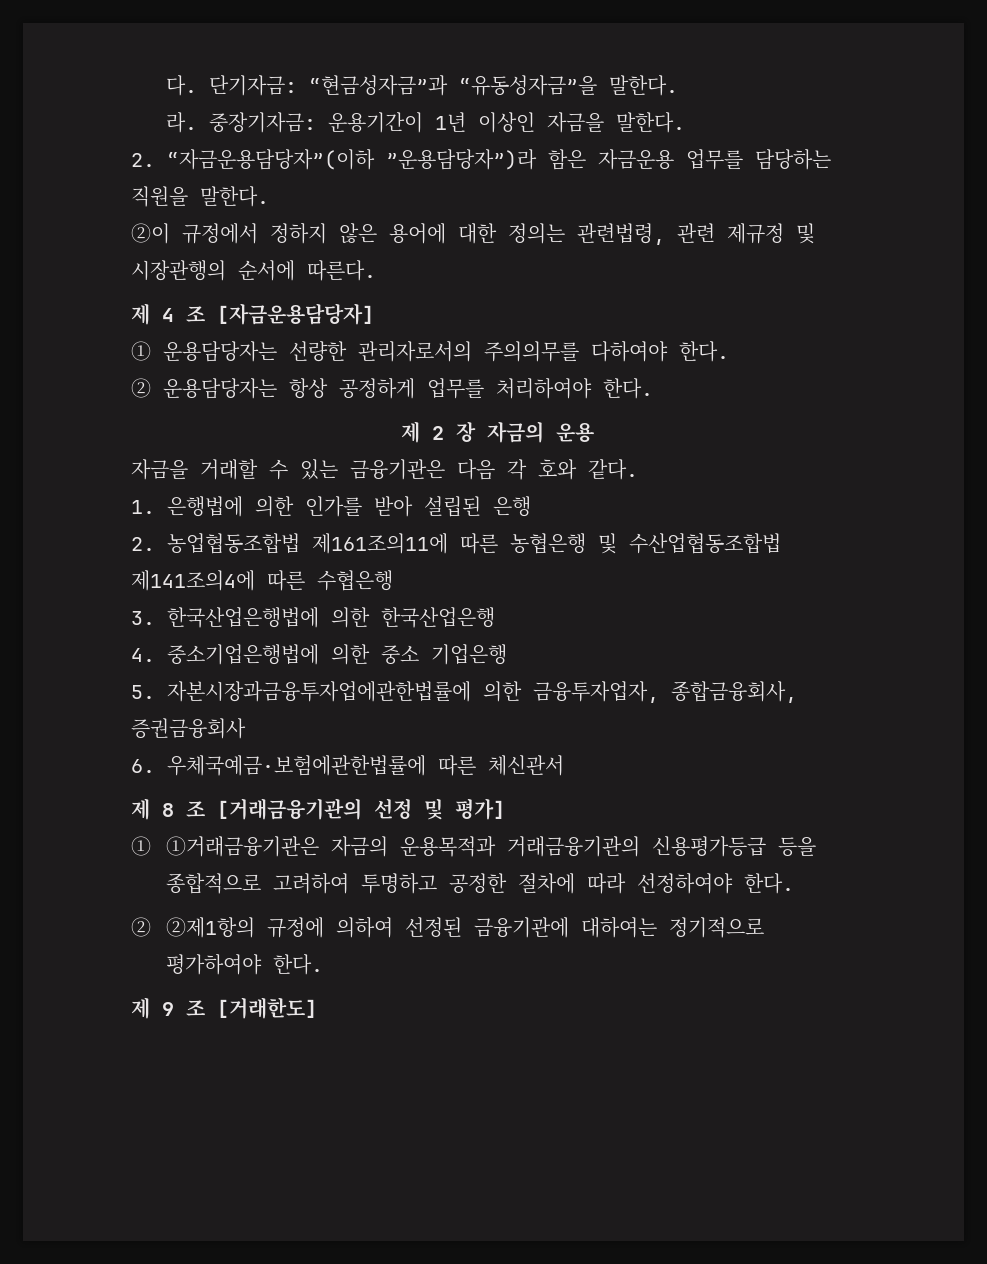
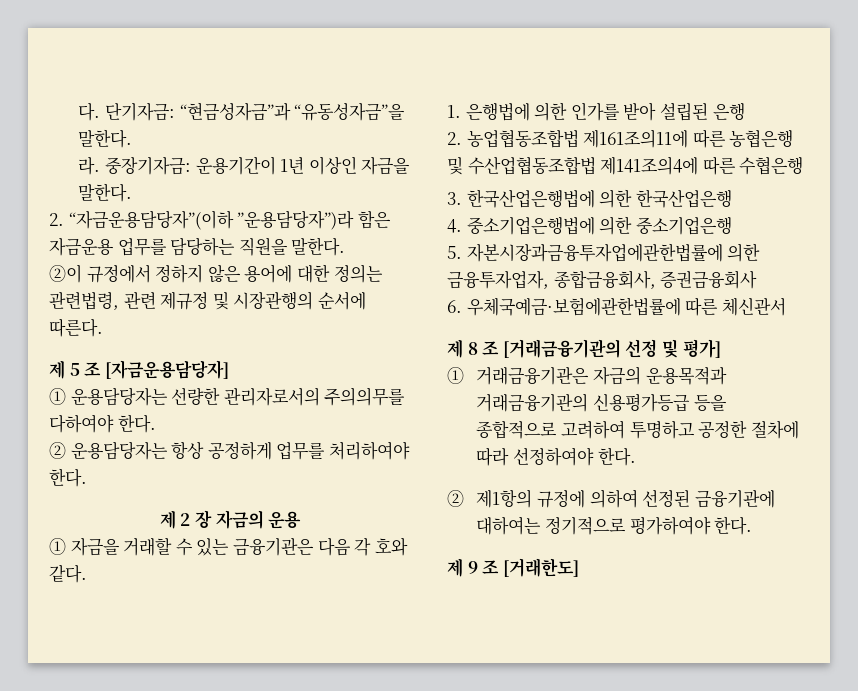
- 제 4 조 [자금운용담당자]
+ 제 5 조 [자금운용담당자]
- 자금을 거래할 수 있는 금융기관은 다음 각 호와 같다.
+ ① 자금을 거래할 수 있는 금융기관은 다음 각 호와 같다.
- 4. 중소기업은행법에 의한 중소 기업은행
+ 4. 중소기업은행법에 의한 중소기업은행
- ① ①거래금융기관은 자금의 운용목적과 거래금융기관의 신용평가등급 등을 종합적으로 고려하여 투명하고 공정한 절차에 따라 선정하여야 한다.
+ ① 거래금융기관은 자금의 운용목적과 거래금융기관의 신용평가등급 등을 종합적으로 고려하여 투명하고 공정한 절차에 따라 선정하여야 한다.
- ② ②제1항의 규정에 의하여 선정된 금융기관에 대하여는 정기적으로 평가하여야 한다.
+ ② 제1항의 규정에 의하여 선정된 금융기관에 대하여는 정기적으로 평가하여야 한다.

